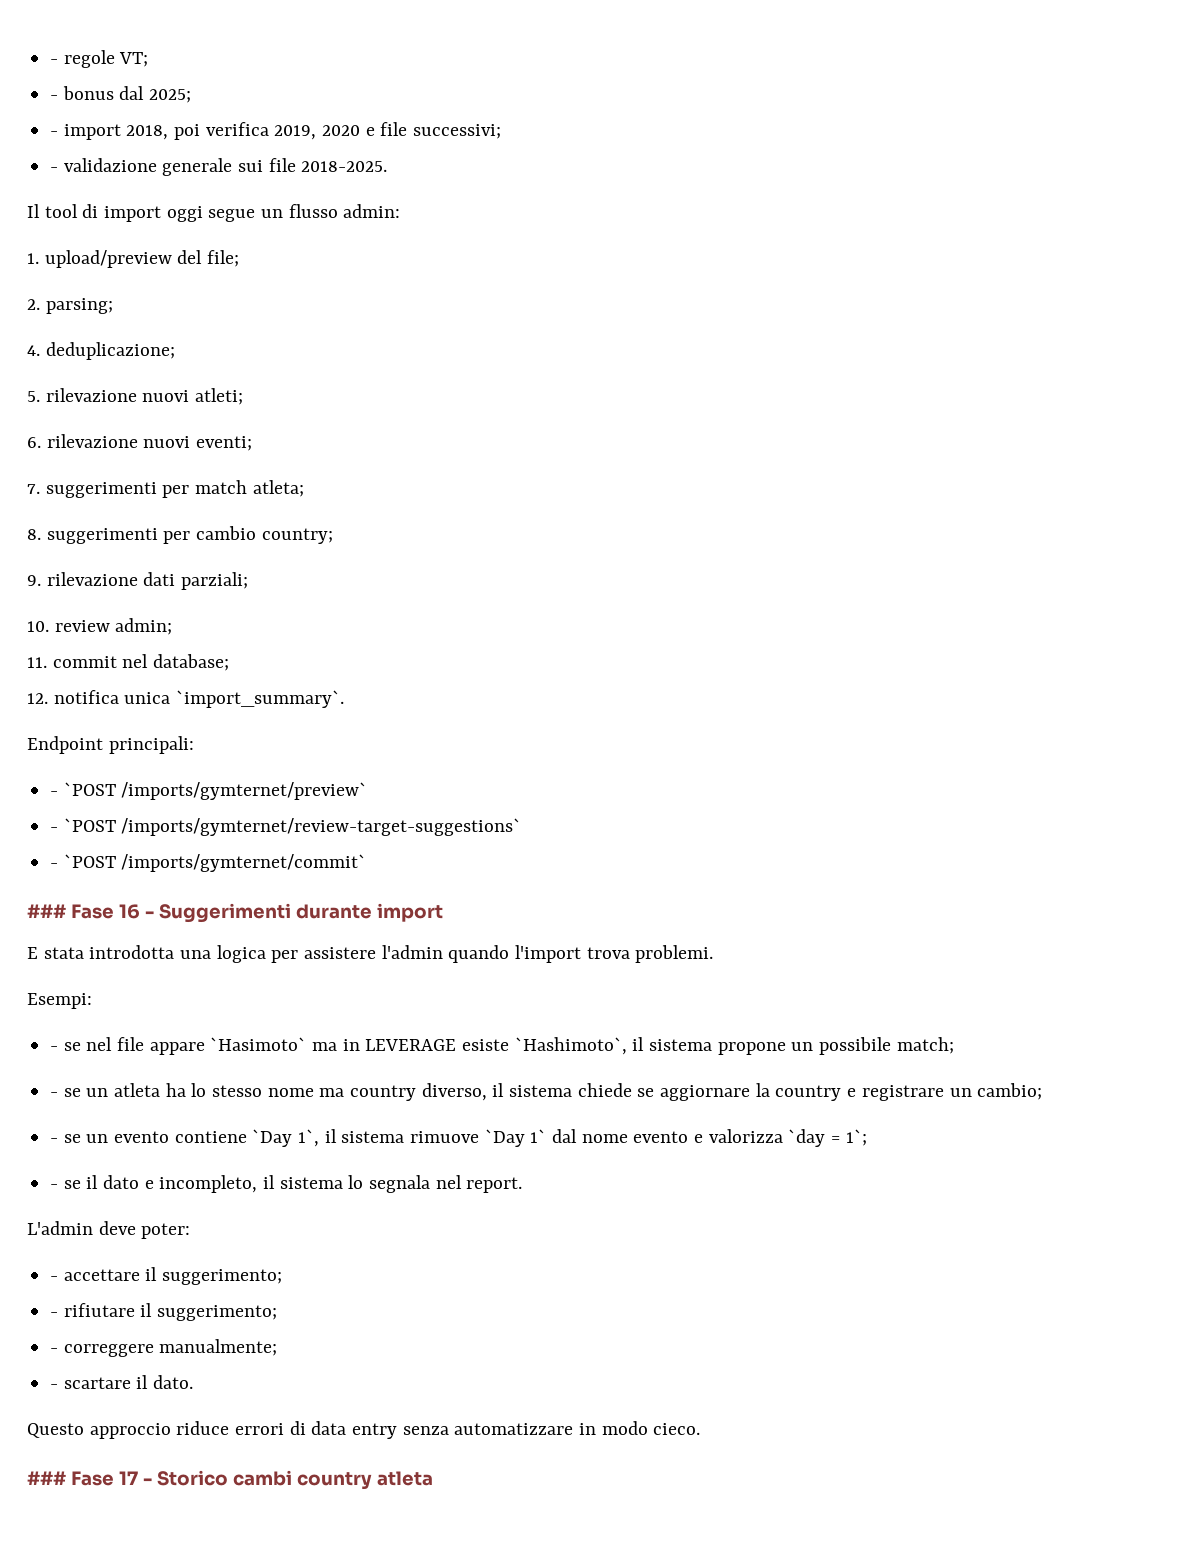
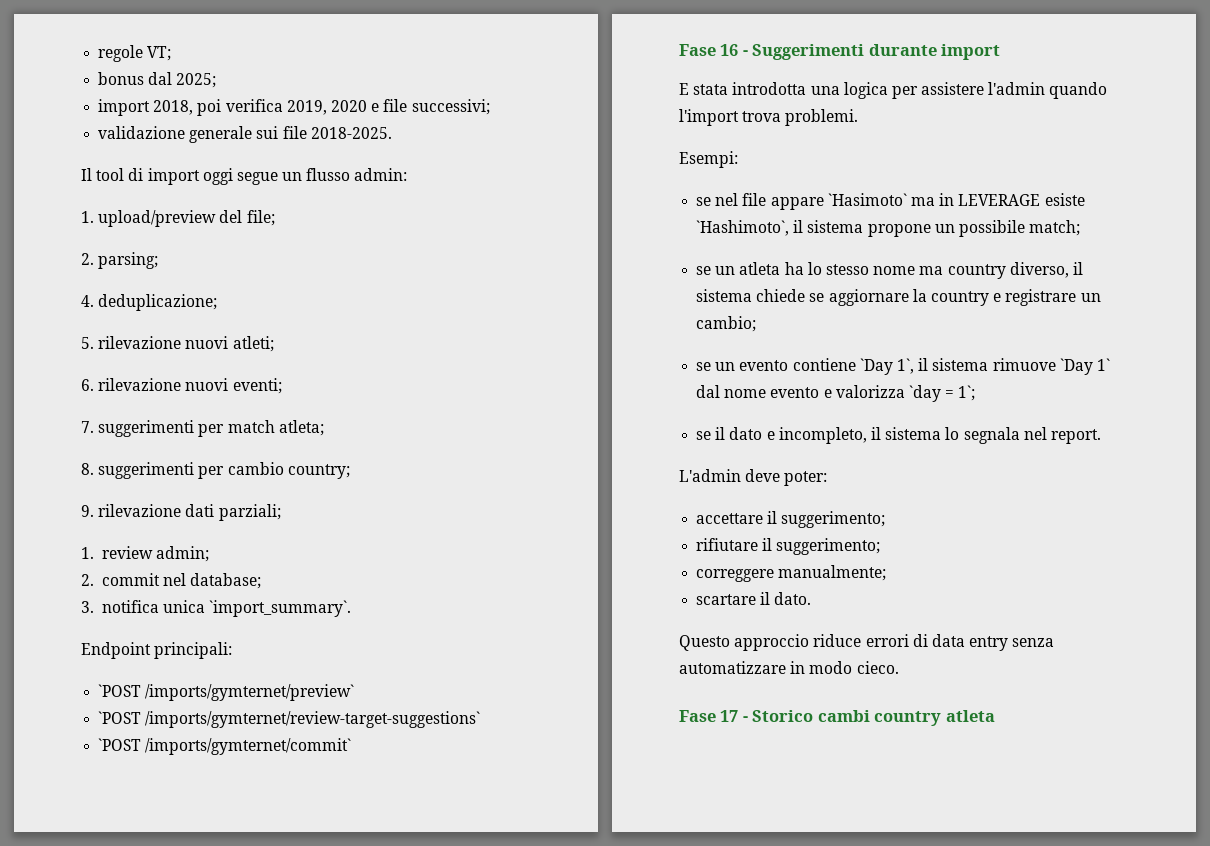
- - regole VT;
+ regole VT;
- - bonus dal 2025;
+ bonus dal 2025;
- - import 2018, poi verifica 2019, 2020 e file successivi;
+ import 2018, poi verifica 2019, 2020 e file successivi;
- - validazione generale sui file 2018-2025.
+ validazione generale sui file 2018-2025.
- 10. review admin;
+ 1. review admin;
- 11. commit nel database;
+ 2. commit nel database;
- 12. notifica unica `import_summary`.
+ 3. notifica unica `import_summary`.
- - `POST /imports/gymternet/preview`
+ `POST /imports/gymternet/preview`
- - `POST /imports/gymternet/review-target-suggestions`
+ `POST /imports/gymternet/review-target-suggestions`
- - `POST /imports/gymternet/commit`
+ `POST /imports/gymternet/commit`
- ### Fase 16 - Suggerimenti durante import
+ Fase 16 - Suggerimenti durante import
- - se nel file appare `Hasimoto` ma in LEVERAGE esiste `Hashimoto`, il sistema propone un possibile match;
+ se nel file appare `Hasimoto` ma in LEVERAGE esiste `Hashimoto`, il sistema propone un possibile match;
- - se un atleta ha lo stesso nome ma country diverso, il sistema chiede se aggiornare la country e registrare un cambio;
+ se un atleta ha lo stesso nome ma country diverso, il sistema chiede se aggiornare la country e registrare un cambio;
- - se un evento contiene `Day 1`, il sistema rimuove `Day 1` dal nome evento e valorizza `day = 1`;
+ se un evento contiene `Day 1`, il sistema rimuove `Day 1` dal nome evento e valorizza `day = 1`;
- - se il dato e incompleto, il sistema lo segnala nel report.
+ se il dato e incompleto, il sistema lo segnala nel report.
- - accettare il suggerimento;
+ accettare il suggerimento;
- - rifiutare il suggerimento;
+ rifiutare il suggerimento;
- - correggere manualmente;
+ correggere manualmente;
- - scartare il dato.
+ scartare il dato.
- ### Fase 17 - Storico cambi country atleta
+ Fase 17 - Storico cambi country atleta

